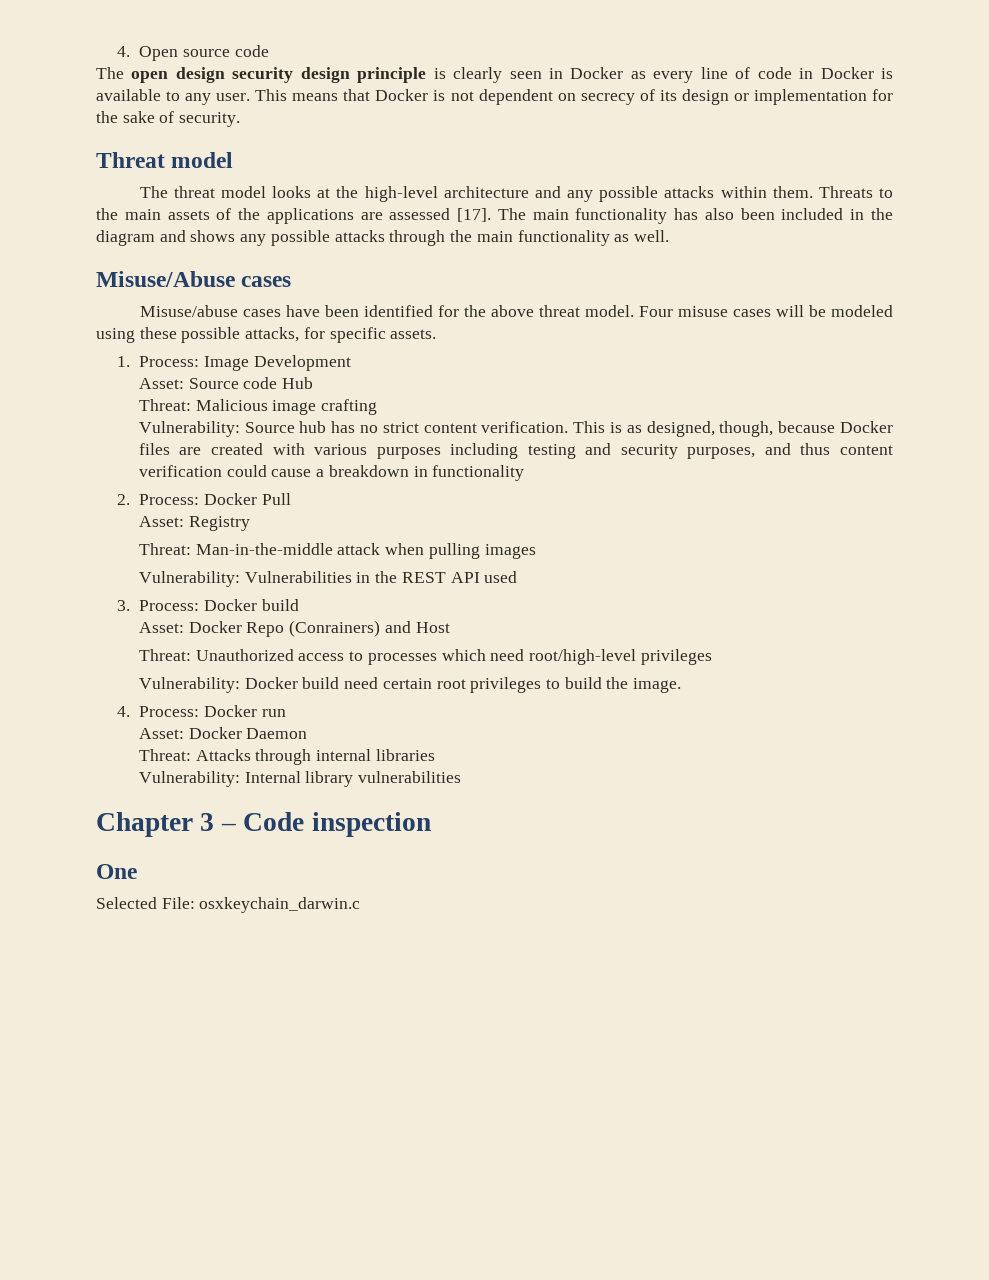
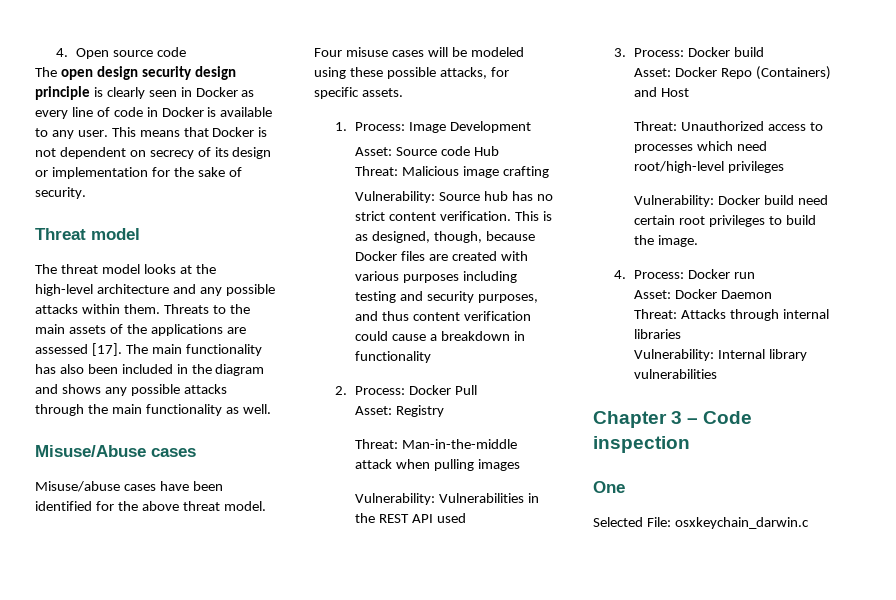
- Asset: Docker Repo (Conrainers) and Host
+ Asset: Docker Repo (Containers) and Host

